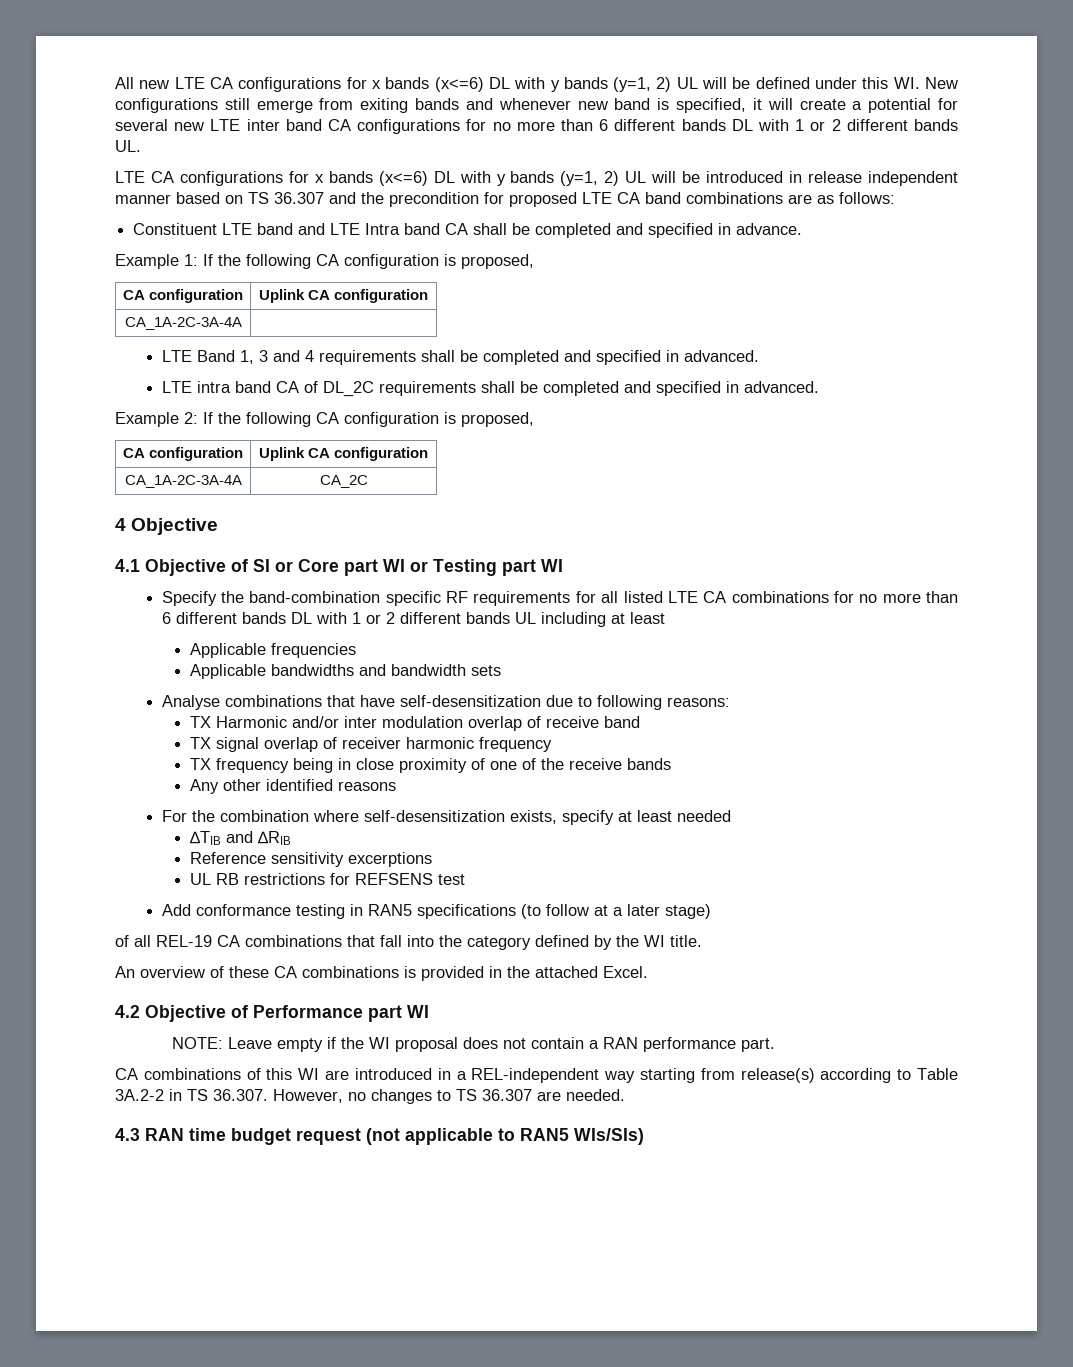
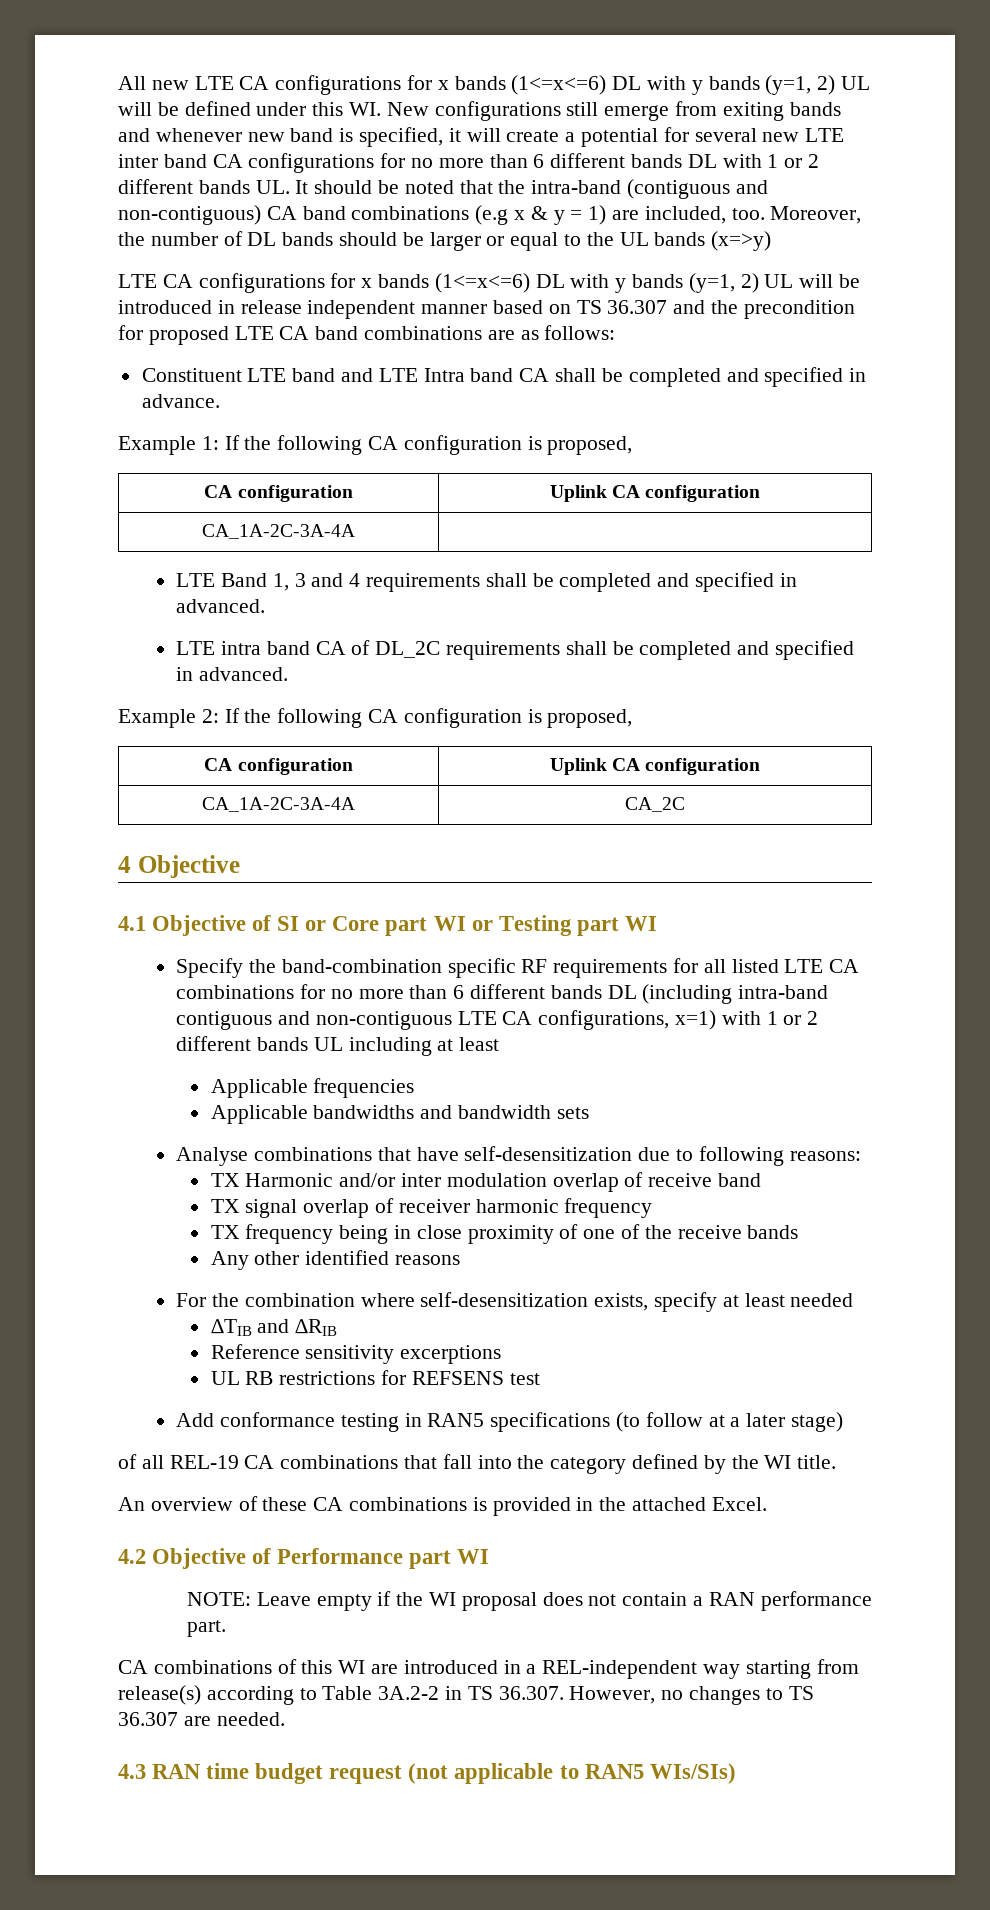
- All new LTE CA configurations for x bands (x<=6) DL with y bands (y=1, 2) UL will be defined under this WI. New configurations still emerge from exiting bands and whenever new band is specified, it will create a potential for several new LTE inter band CA configurations for no more than 6 different bands DL with 1 or 2 different bands UL.
- LTE CA configurations for x bands (x<=6) DL with y bands (y=1, 2) UL will be introduced in release independent manner based on TS 36.307 and the precondition for proposed LTE CA band combinations are as follows:
+ All new LTE CA configurations for x bands (1<=x<=6) DL with y bands (y=1, 2) UL will be defined under this WI. New configurations still emerge from exiting bands and whenever new band is specified, it will create a potential for several new LTE inter band CA configurations for no more than 6 different bands DL with 1 or 2 different bands UL. It should be noted that the intra-band (contiguous and non-contiguous) CA band combinations (e.g x & y = 1) are included, too. Moreover, the number of DL bands should be larger or equal to the UL bands (x=>y)
+ LTE CA configurations for x bands (1<=x<=6) DL with y bands (y=1, 2) UL will be introduced in release independent manner based on TS 36.307 and the precondition for proposed LTE CA band combinations are as follows:
- Specify the band-combination specific RF requirements for all listed LTE CA combinations for no more than 6 different bands DL with 1 or 2 different bands UL including at least
+ Specify the band-combination specific RF requirements for all listed LTE CA combinations for no more than 6 different bands DL (including intra-band contiguous and non-contiguous LTE CA configurations, x=1) with 1 or 2 different bands UL including at least

